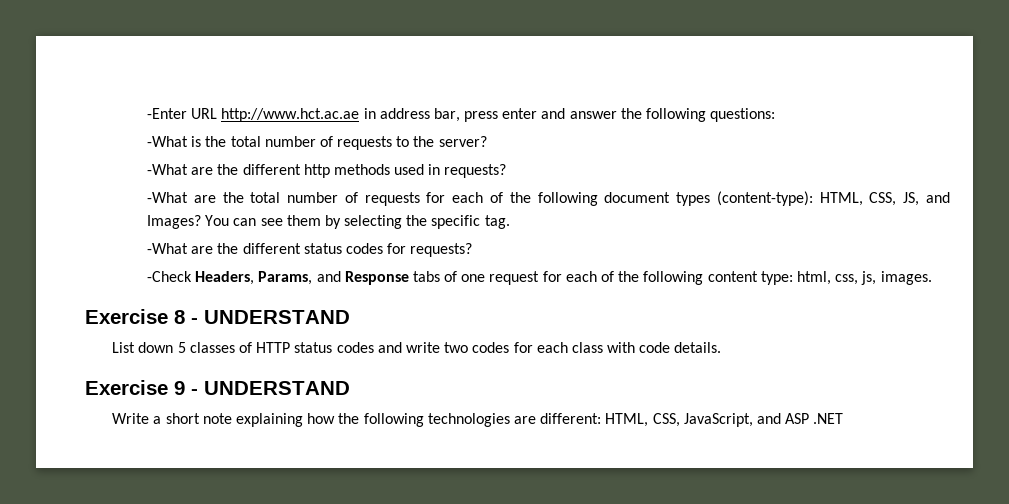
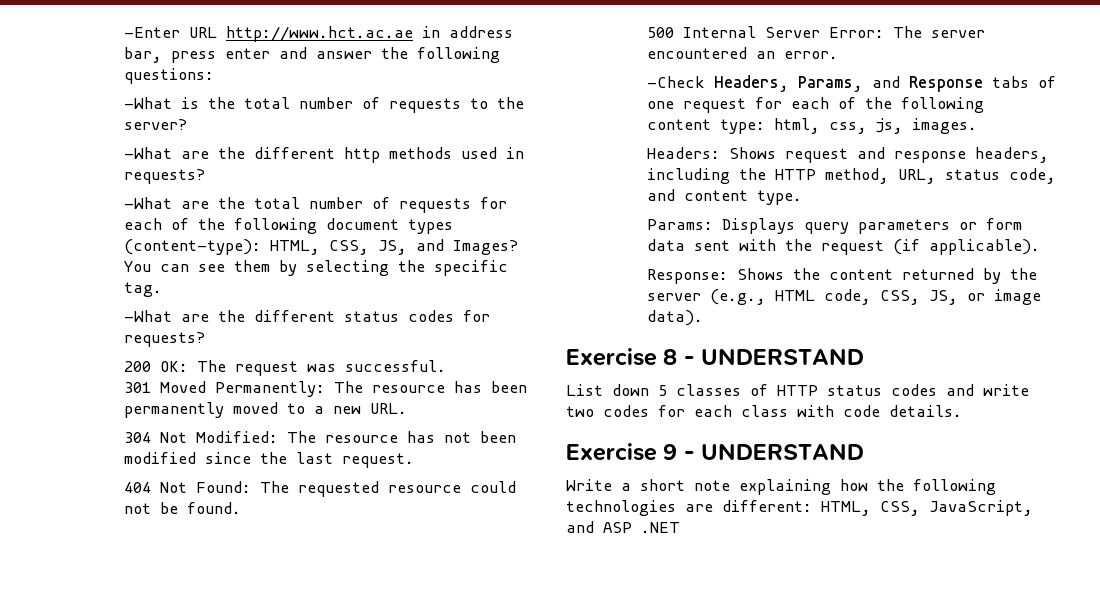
+ 200 OK: The request was successful.
+ 301 Moved Permanently: The resource has been permanently moved to a new URL.
+ 304 Not Modified: The resource has not been modified since the last request.
+ 404 Not Found: The requested resource could not be found.
+ 500 Internal Server Error: The server encountered an error.
+ Headers: Shows request and response headers, including the HTTP method, URL, status code, and content type.
+ Params: Displays query parameters or form data sent with the request (if applicable).
+ Response: Shows the content returned by the server (e.g., HTML code, CSS, JS, or image data).

